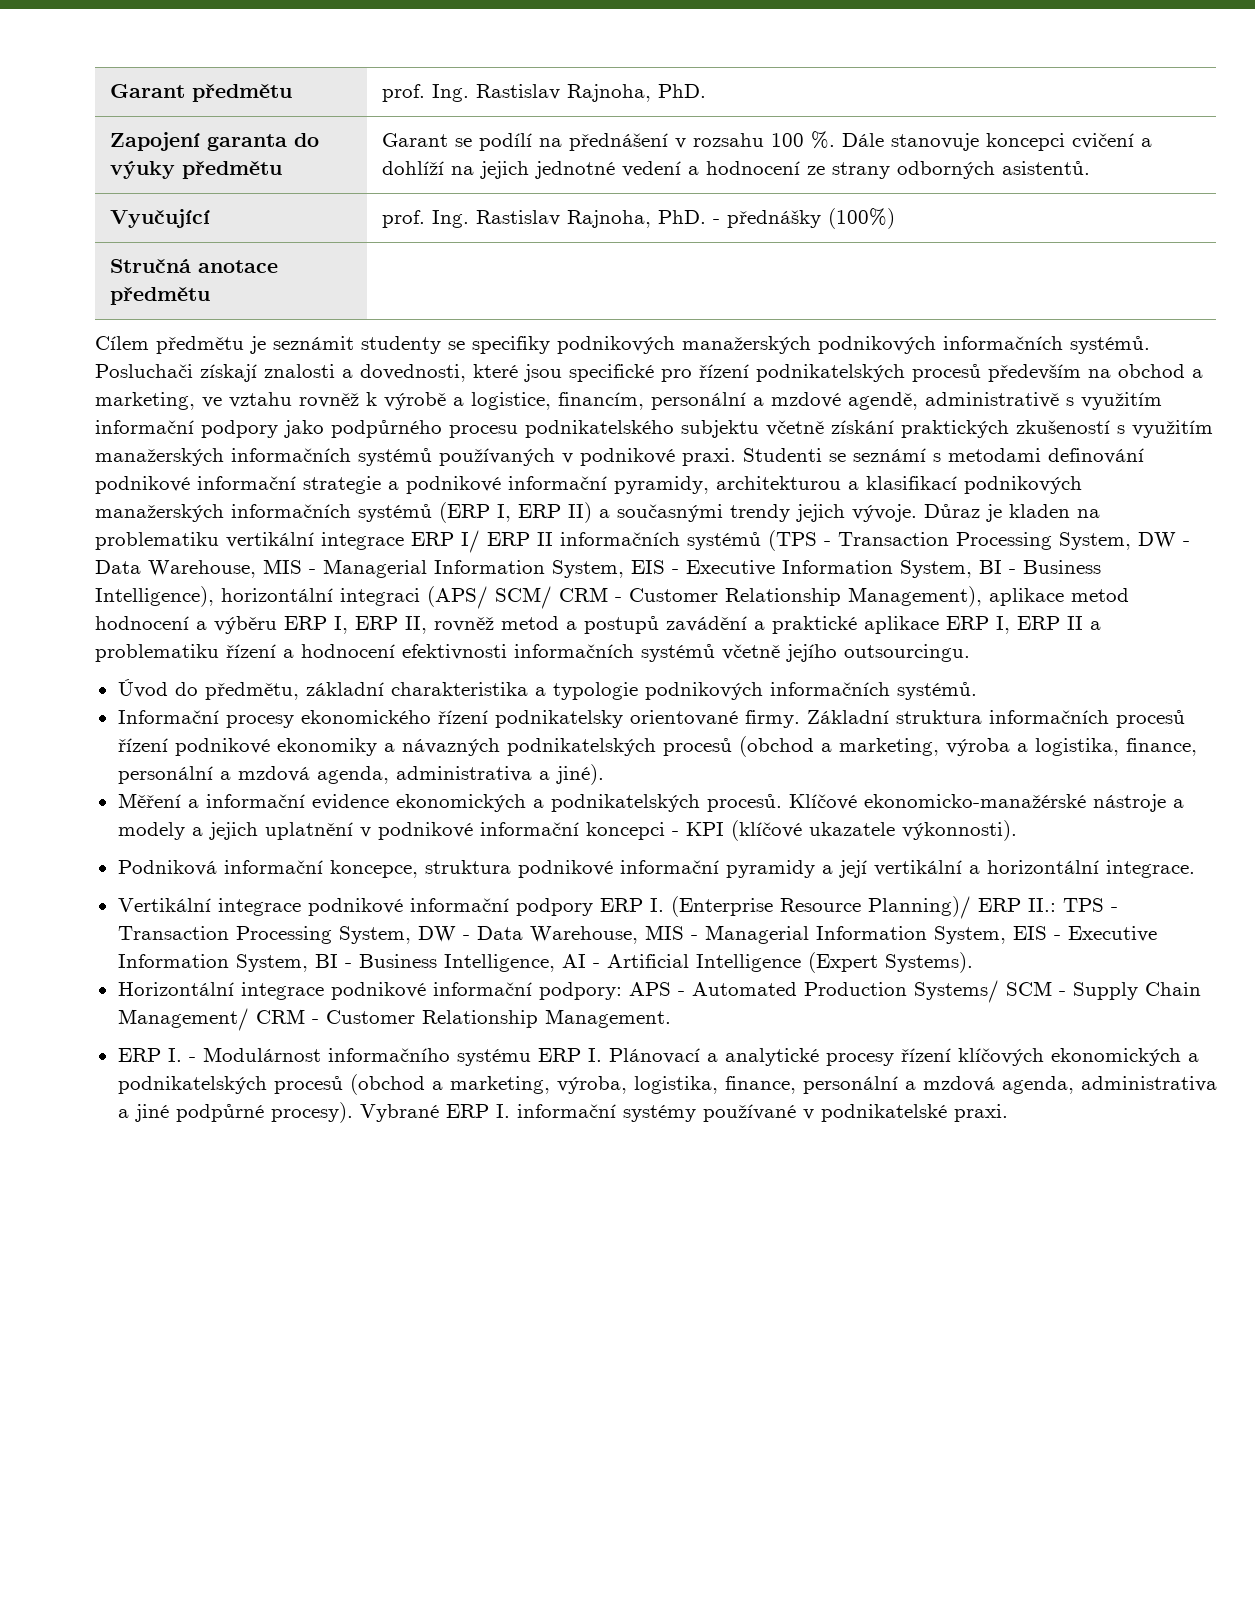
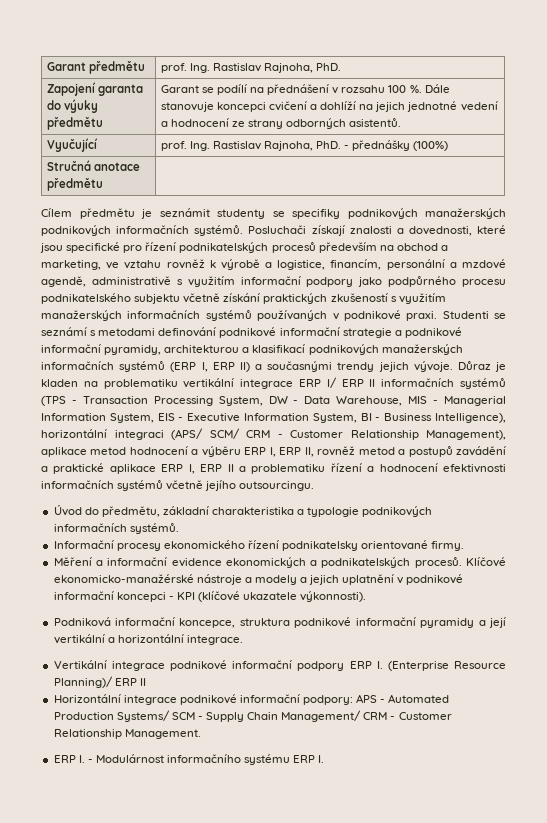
- Základní struktura informačních procesů řízení podnikové ekonomiky a návazných podnikatelských procesů (obchod a marketing, výroba a logistika, finance, personální a mzdová agenda, administrativa a jiné).
- Vertikální integrace podnikové informační podpory ERP I. (Enterprise Resource Planning)/ ERP II.: TPS - Transaction Processing System, DW - Data Warehouse, MIS - Managerial Information System, EIS - Executive Information System, BI - Business Intelligence, AI - Artificial Intelligence (Expert Systems).
+ Vertikální integrace podnikové informační podpory ERP I. (Enterprise Resource Planning)/ ERP II
- ERP I. - Modulárnost informačního systému ERP I. Plánovací a analytické procesy řízení klíčových ekonomických a podnikatelských procesů (obchod a marketing, výroba, logistika, finance, personální a mzdová agenda, administrativa a jiné podpůrné procesy). Vybrané ERP I. informační systémy používané v podnikatelské praxi.
+ ERP I. - Modulárnost informačního systému ERP I.

